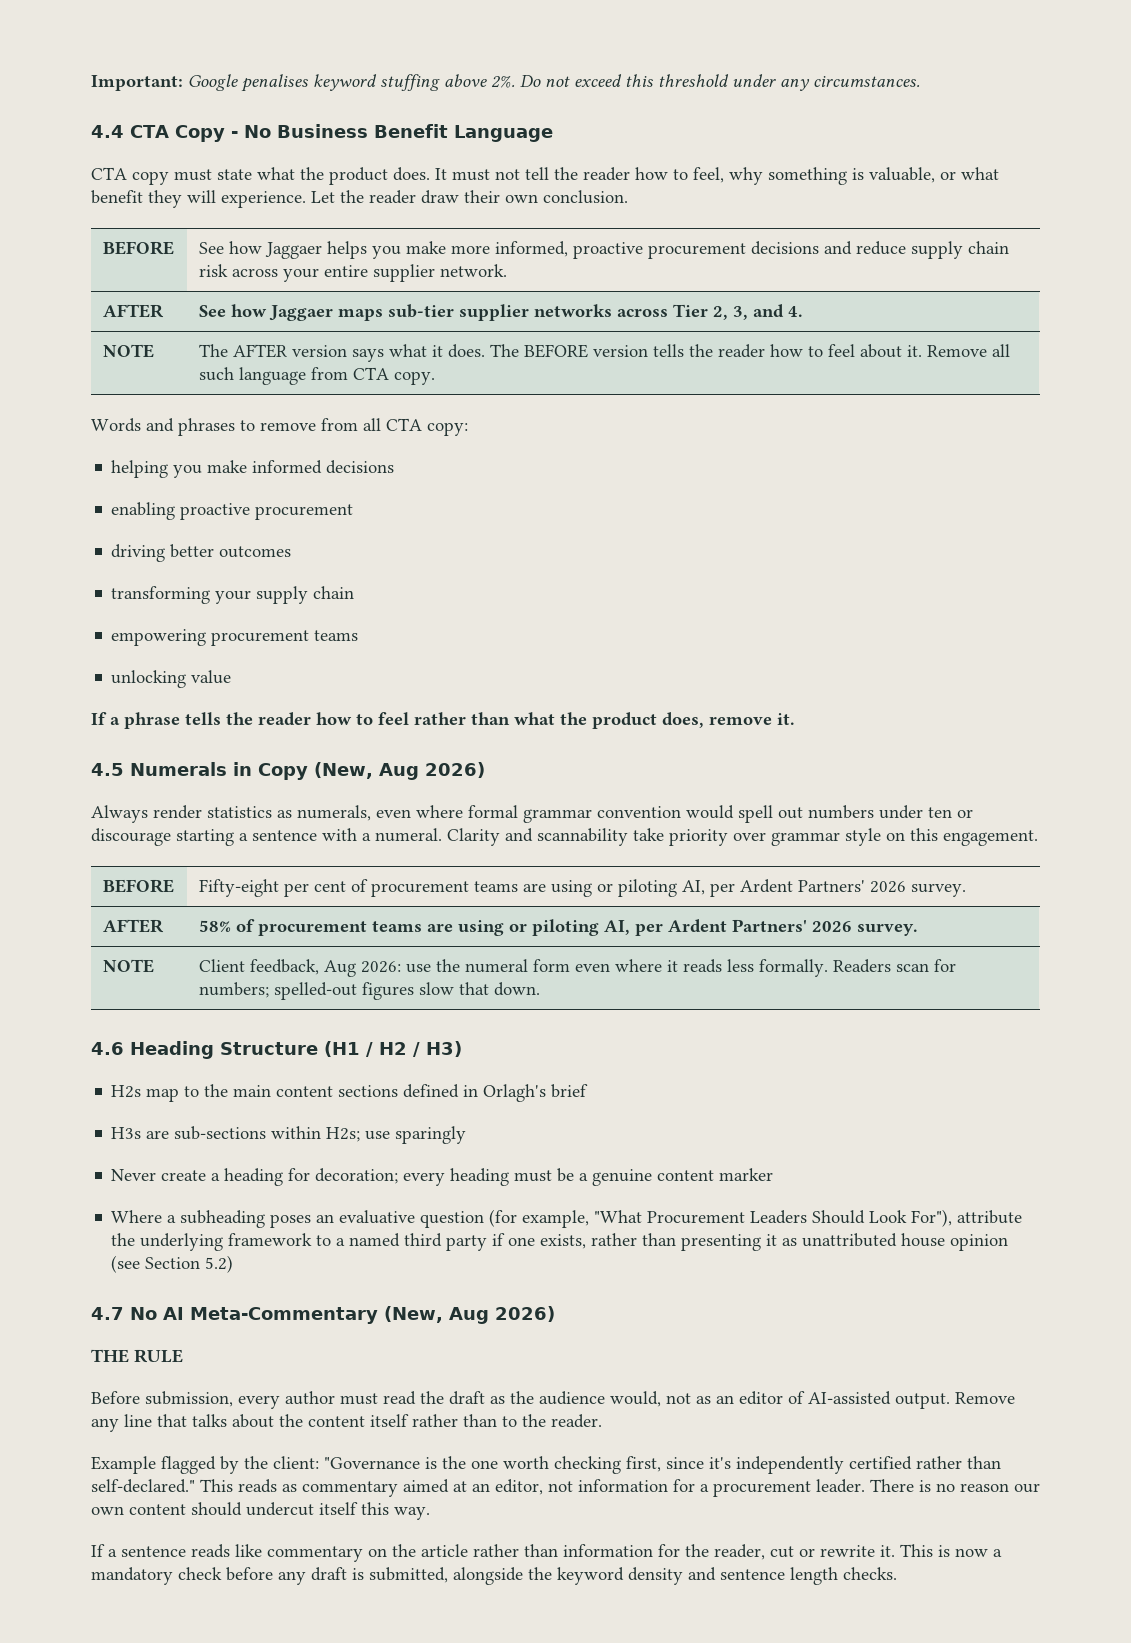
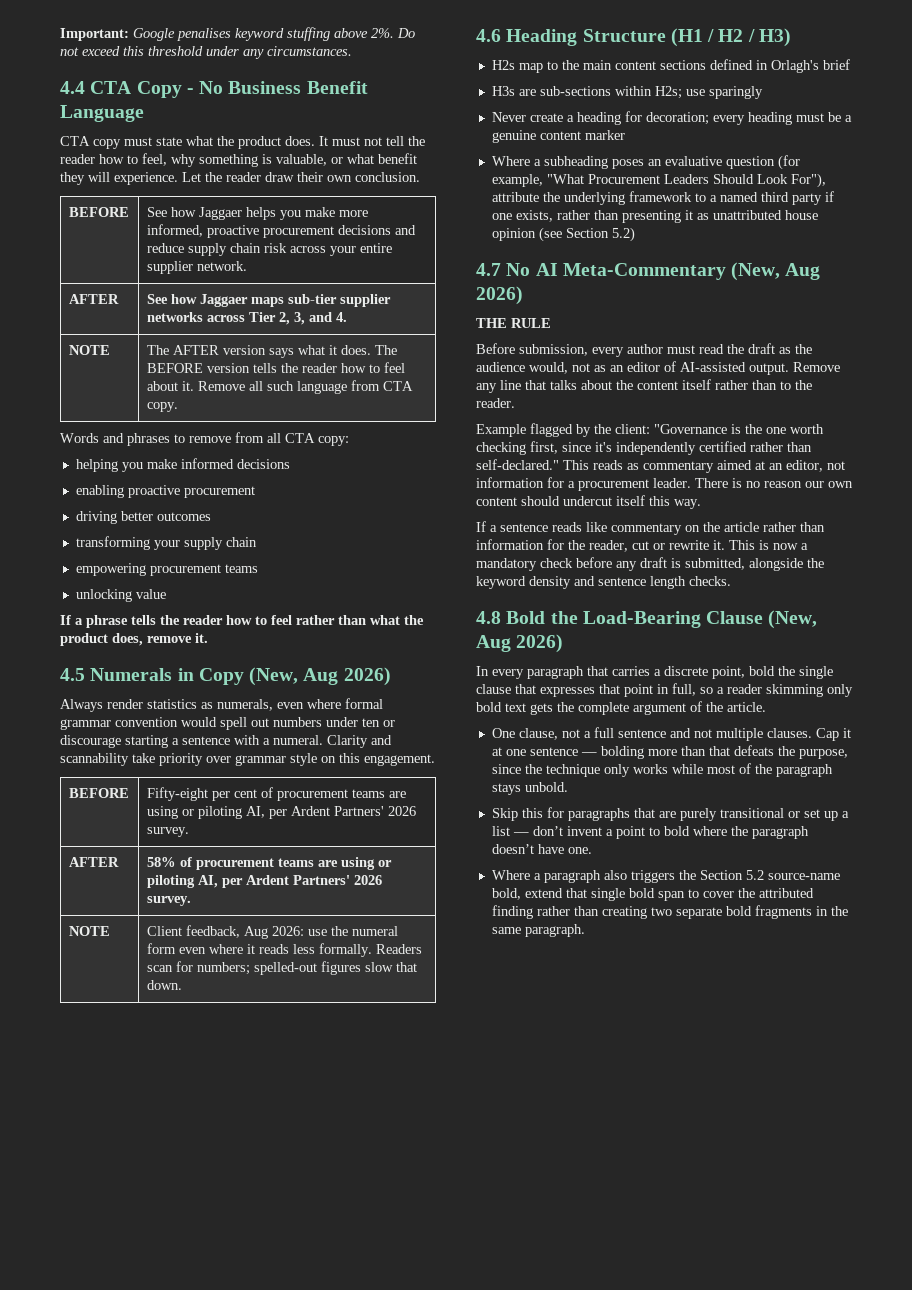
+ 4.8 Bold the Load-Bearing Clause (New, Aug 2026)
+ In every paragraph that carries a discrete point, bold the single clause that expresses that point in full, so a reader skimming only bold text gets the complete argument of the article.
+ One clause, not a full sentence and not multiple clauses. Cap it at one sentence — bolding more than that defeats the purpose, since the technique only works while most of the paragraph stays unbold.
+ Skip this for paragraphs that are purely transitional or set up a list — don’t invent a point to bold where the paragraph doesn’t have one.
+ Where a paragraph also triggers the Section 5.2 source-name bold, extend that single bold span to cover the attributed finding rather than creating two separate bold fragments in the same paragraph.

